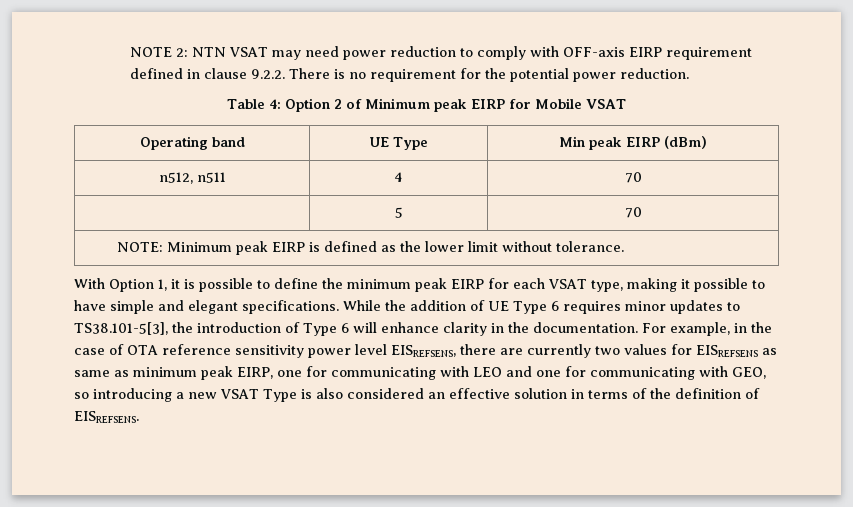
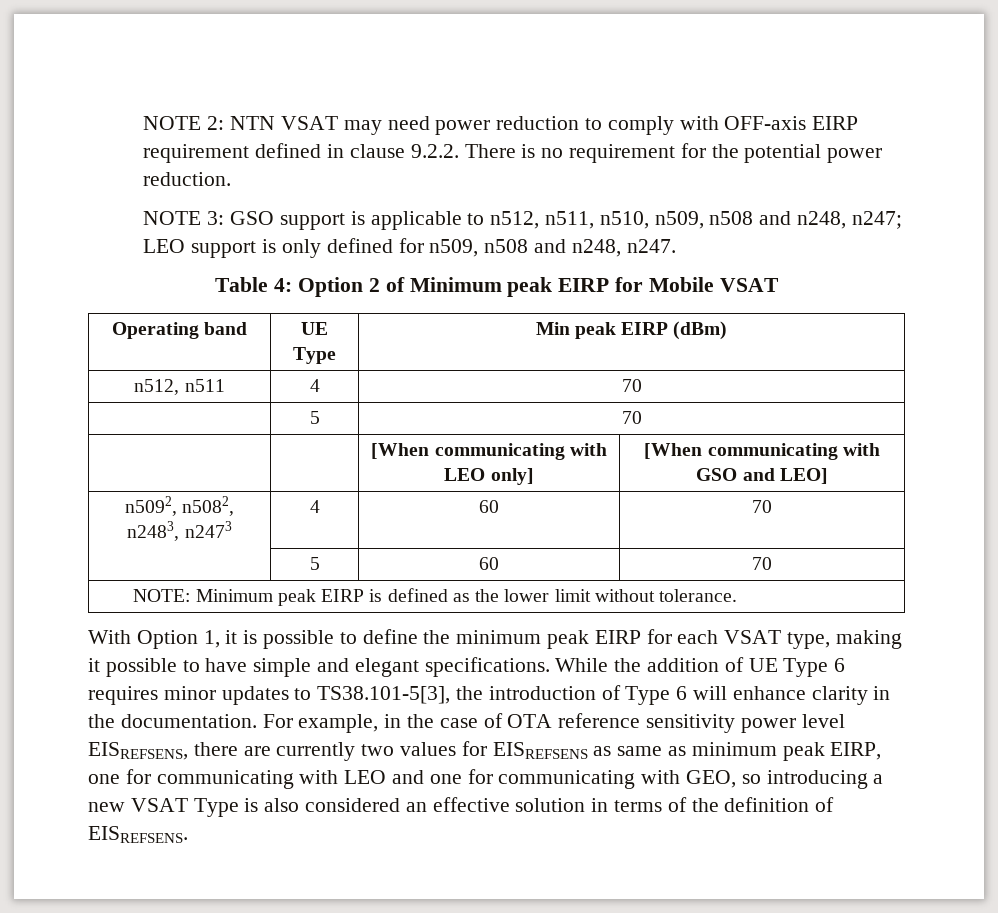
+ NOTE 3: GSO support is applicable to n512, n511, n510, n509, n508 and n248, n247; LEO support is only defined for n509, n508 and n248, n247.
+ | | [When communicating with LEO only] | [When communicating with GSO and LEO]
+ n5092, n5082, n2483, n2473 | 4 | 60 | 70
+ | 5 | 60 | 70

